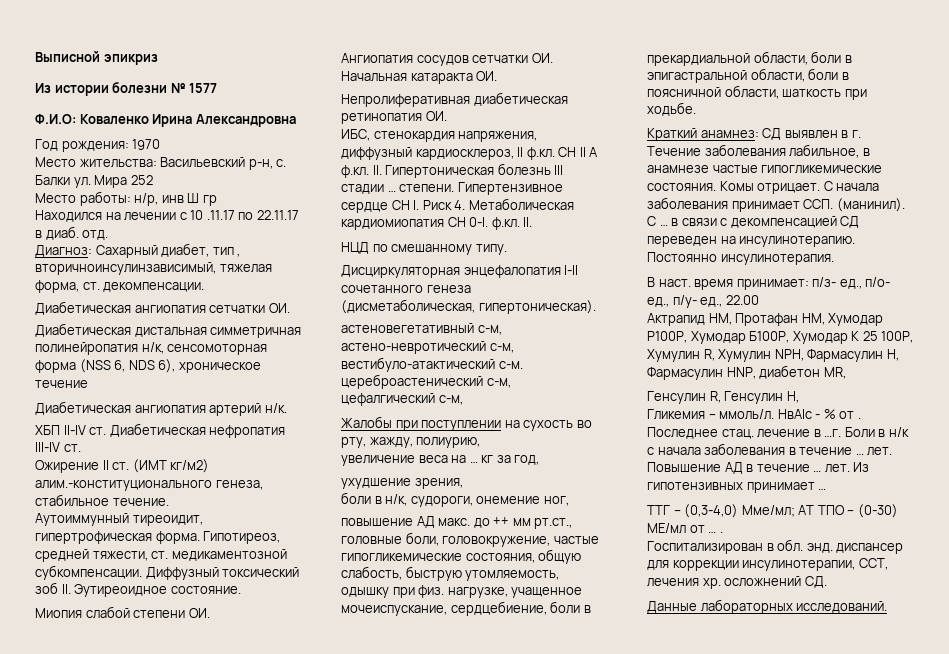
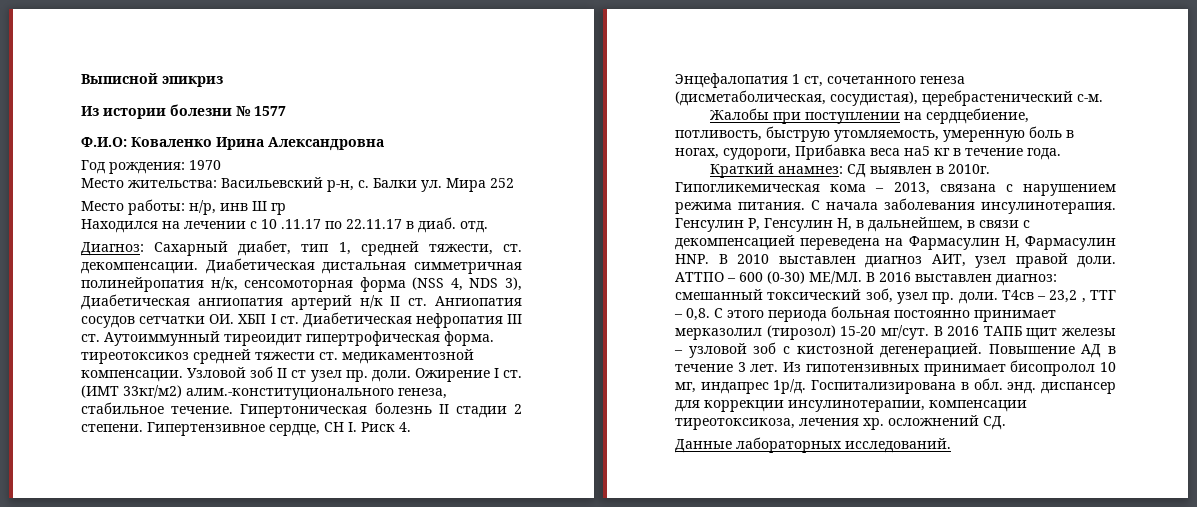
- Диагноз: Сахарный диабет, тип , вторичноинсулинзависимый, тяжелая форма, ст. декомпенсации.
- Диабетическая ангиопатия сетчатки ОИ.
- Диабетическая дистальная симметричная полинейропатия н/к, сенсомоторная форма (NSS 6, NDS 6), хроническое течение
- Диабетическая ангиопатия артерий н/к.
- ХБП II-IV ст. Диабетическая нефропатия III-IV ст.
- Ожирение II ст. (ИМТ кг/м2) алим.-конституционального генеза, стабильное течение.
- Аутоиммунный тиреоидит, гипертрофическая форма. Гипотиреоз, средней тяжести, ст. медикаментозной субкомпенсации. Диффузный токсический зоб II. Эутиреоидное состояние.
- Миопия слабой степени ОИ.
- Ангиопатия сосудов сетчатки ОИ. Начальная катаракта ОИ.
- Непролиферативная диабетическая ретинопатия ОИ.
- ИБС, стенокардия напряжения, диффузный кардиосклероз, II ф.кл. СН II А ф.кл. II. Гипертоническая болезнь III стадии … степени.
+ Диагноз: Сахарный диабет, тип 1, средней тяжести, ст. декомпенсации. Диабетическая дистальная симметричная полинейропатия н/к, сенсомоторная форма (NSS 4, NDS 3), Диабетическая ангиопатия артерий н/к II ст. Ангиопатия сосудов сетчатки ОИ. ХБП I ст. Диабетическая нефропатия III ст. Аутоиммунный тиреоидит гипертрофическая форма. тиреотоксикоз средней тяжести ст. медикаментозной компенсации. Узловой зоб II ст узел пр. доли. Ожирение I ст. (ИМТ 33кг/м2) алим.-конституционального генеза, стабильное течение. Гипертоническая болезнь II стадии 2 степени.
- Гипертензивное сердце СН I. Риск 4. Метаболическая кардиомиопатия СН 0-I. ф.кл. II.
- НЦД по смешанному типу.
- Дисциркуляторная энцефалопатия I-II сочетанного генеза (дисметаболическая, гипертоническая).
- астеновегетативный с-м, астено-невротический с-м, вестибуло-атактический с-м. цереброастенический с-м, цефалгический с-м,
- Жалобы при поступлении на сухость во рту, жажду, полиурию,
- увеличение веса на … кг за год,
- ухудшение зрения,
- боли в н/к, судороги, онемение ног,
- повышение АД макс. до ++ мм рт.ст., головные боли, головокружение, частые гипогликемические состояния, общую слабость, быструю утомляемость, одышку при физ. нагрузке, учащенное мочеиспускание, сердцебиение, боли в прекардиальной области, боли в эпигастральной области, боли в поясничной области, шаткость при ходьбе.
+ Гипертензивное сердце, СН I. Риск 4. Энцефалопатия 1 ст, сочетанного генеза (дисметаболическая, сосудистая), церебрастенический с-м.
+ Жалобы при поступлении на сердцебиение, потливость, быструю утомляемость, умеренную боль в ногах, судороги, Прибавка веса на5 кг в течение года.
- Краткий анамнез: СД выявлен в г. Течение заболевания лабильное, в анамнезе частые гипогликемические состояния. Комы отрицает. С начала заболевания принимает ССП. (манинил). С … в связи с декомпенсацией СД переведен на инсулинотерапию. Постоянно инсулинотерапия.
- В наст. время принимает: п/з- ед., п/о- ед., п/у- ед., 22.00
- Актрапид НМ, Протафан НМ, Хумодар Р100Р, Хумодар Б100Р, Хумодар К 25 100Р, Хумулин R, Хумулин NРН, Фармасулин Н, Фармасулин НNР, диабетон МR,
- Генсулин R, Генсулин Н,
- Гликемия – ммоль/л. НвАIс - % от . Последнее стац. лечение в …г. Боли в н/к с начала заболевания в течение … лет.
+ Краткий анамнез: СД выявлен в 2010г. Гипогликемическая кома – 2013, связана с нарушением режима питания. С начала заболевания инсулинотерапия. Генсулин Р, Генсулин Н, в дальнейшем, в связи с декомпенсацией переведена на Фармасулин Н, Фармасулин НNP. В 2010 выставлен диагноз АИТ, узел правой доли. АТТПО – 600 (0-30) МЕ/МЛ. В 2016 выставлен диагноз: смешанный токсический зоб, узел пр. доли. Т4св – 23,2 , ТТГ – 0,8. С этого периода больная постоянно принимает мерказолил (тирозол) 15-20 мг/сут. В 2016 ТАПБ щит железы – узловой зоб с кистозной дегенерацией.
- Повышение АД в течение … лет.
+ Повышение АД в течение 3 лет.
- Из гипотензивных принимает …
- ТТГ – (0,3-4,0) Мме/мл; АТ ТПО – (0-30) МЕ/мл от … .
- Госпитализирован в обл. энд. диспансер для коррекции инсулинотерапии, ССТ, лечения хр. осложнений СД.
+ Из гипотензивных принимает бисопролол 10 мг, индапрес 1р/д. Госпитализирована в обл. энд. диспансер для коррекции инсулинотерапии, компенсации тиреотоксикоза, лечения хр. осложнений СД.

